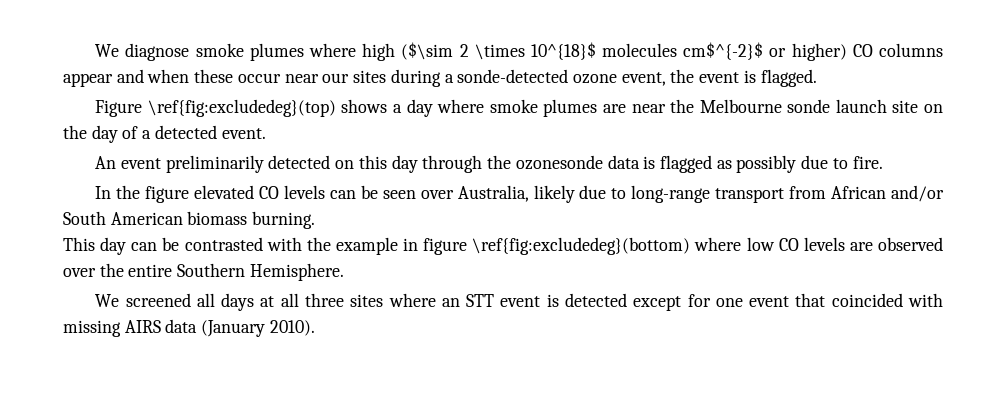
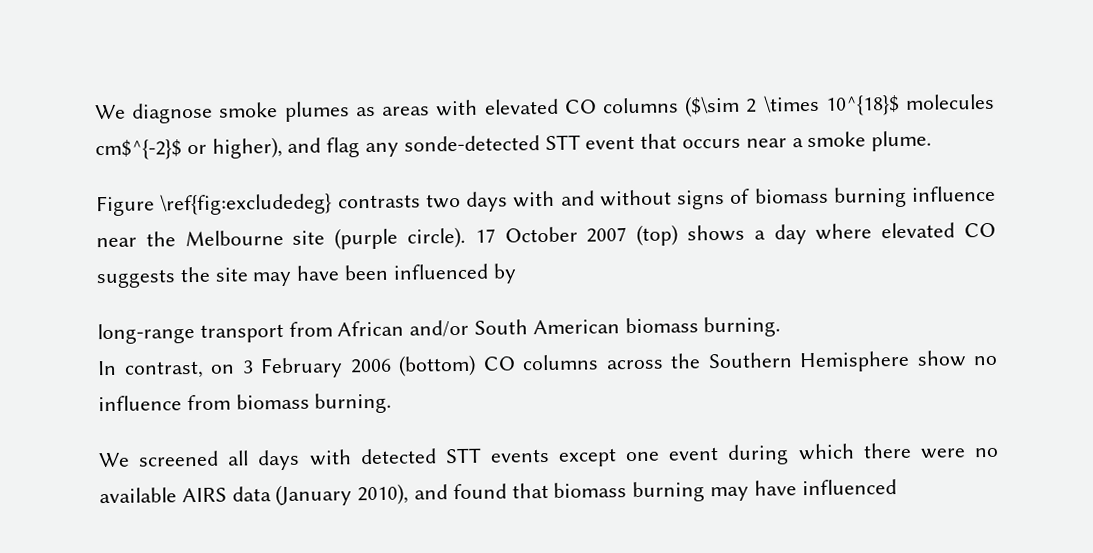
- We diagnose smoke plumes where high ($\sim 2 \times 10^{18}$ molecules cm$^{-2}$ or higher) CO columns appear and when these occur near our sites during a sonde-detected ozone event, the event is flagged.
- Figure \ref{fig:excludedeg}(top) shows a day where smoke plumes are near the Melbourne sonde launch site on the day of a detected event.
- An event preliminarily detected on this day through the ozonesonde data is flagged as possibly due to fire.
- In the figure elevated CO levels can be seen over Australia, likely due to long-range transport from African and/or South American biomass burning.
+ We diagnose smoke plumes as areas with elevated CO columns ($\sim 2 \times 10^{18}$ molecules cm$^{-2}$ or higher), and flag any sonde-detected STT event that occurs near a smoke plume.
+ Figure \ref{fig:excludedeg} contrasts two days with and without signs of biomass burning influence near the Melbourne site (purple circle). 17 October 2007 (top) shows a day where elevated CO suggests the site may have been influenced by
+ long-range transport from African and/or South American biomass burning.
- This day can be contrasted with the example in figure \ref{fig:excludedeg}(bottom) where low CO levels are observed over the entire Southern Hemisphere.
- We screened all days at all three sites where an STT event is detected except for one event that coincided with missing AIRS data (January 2010).
+ In contrast, on 3 February 2006 (bottom) CO columns across the Southern Hemisphere show no influence from biomass burning.
+ We screened all days with detected STT events except one event during which there were no available AIRS data (January 2010), and found that biomass burning may have influenced

